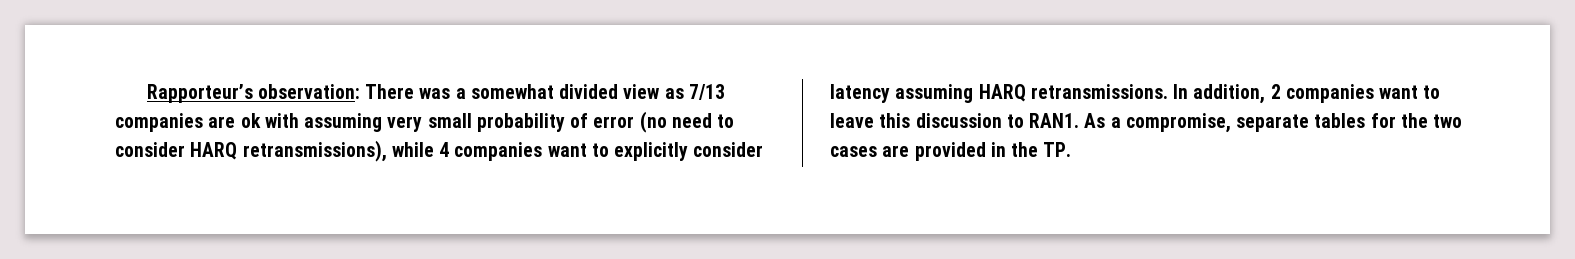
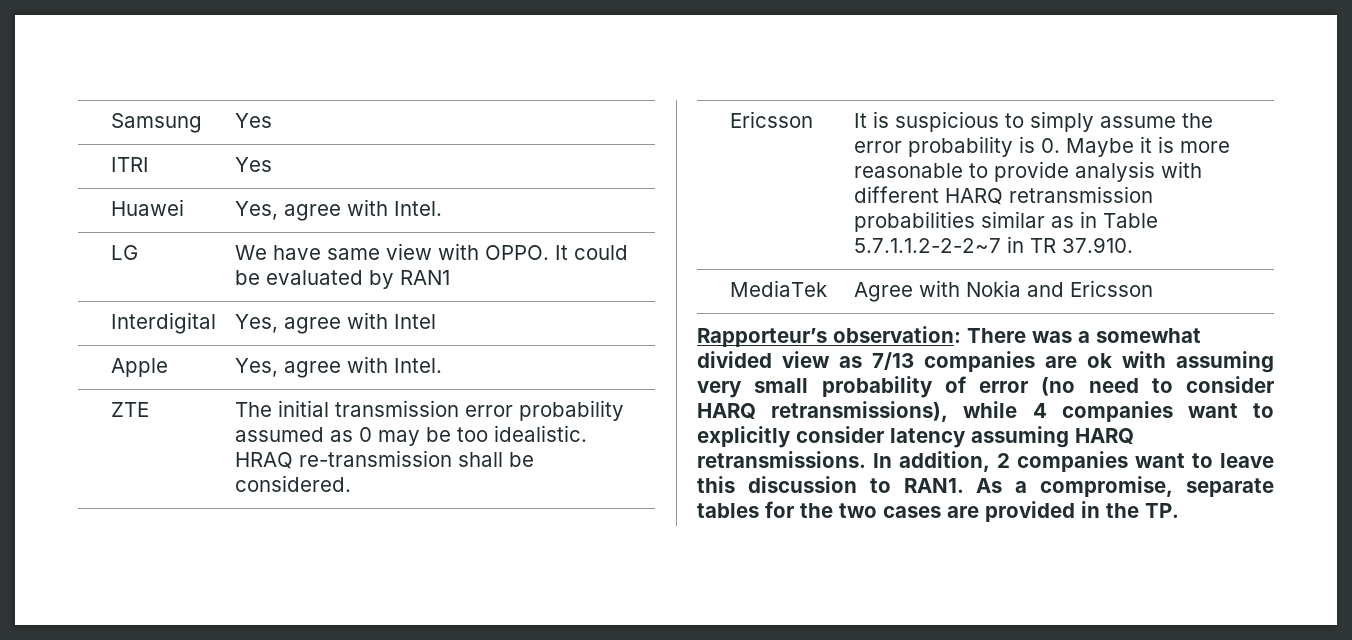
+ Samsung | Yes
+ ITRI | Yes
+ Huawei | Yes, agree with Intel.
+ LG | We have same view with OPPO. It could be evaluated by RAN1
+ Interdigital | Yes, agree with Intel
+ Apple | Yes, agree with Intel.
+ ZTE | The initial transmission error probability assumed as 0 may be too idealistic. HRAQ re-transmission shall be considered.
+ Ericsson | It is suspicious to simply assume the error probability is 0. Maybe it is more reasonable to provide analysis with different HARQ retransmission probabilities similar as in Table 5.7.1.1.2-2-2~7 in TR 37.910.
+ MediaTek | Agree with Nokia and Ericsson

